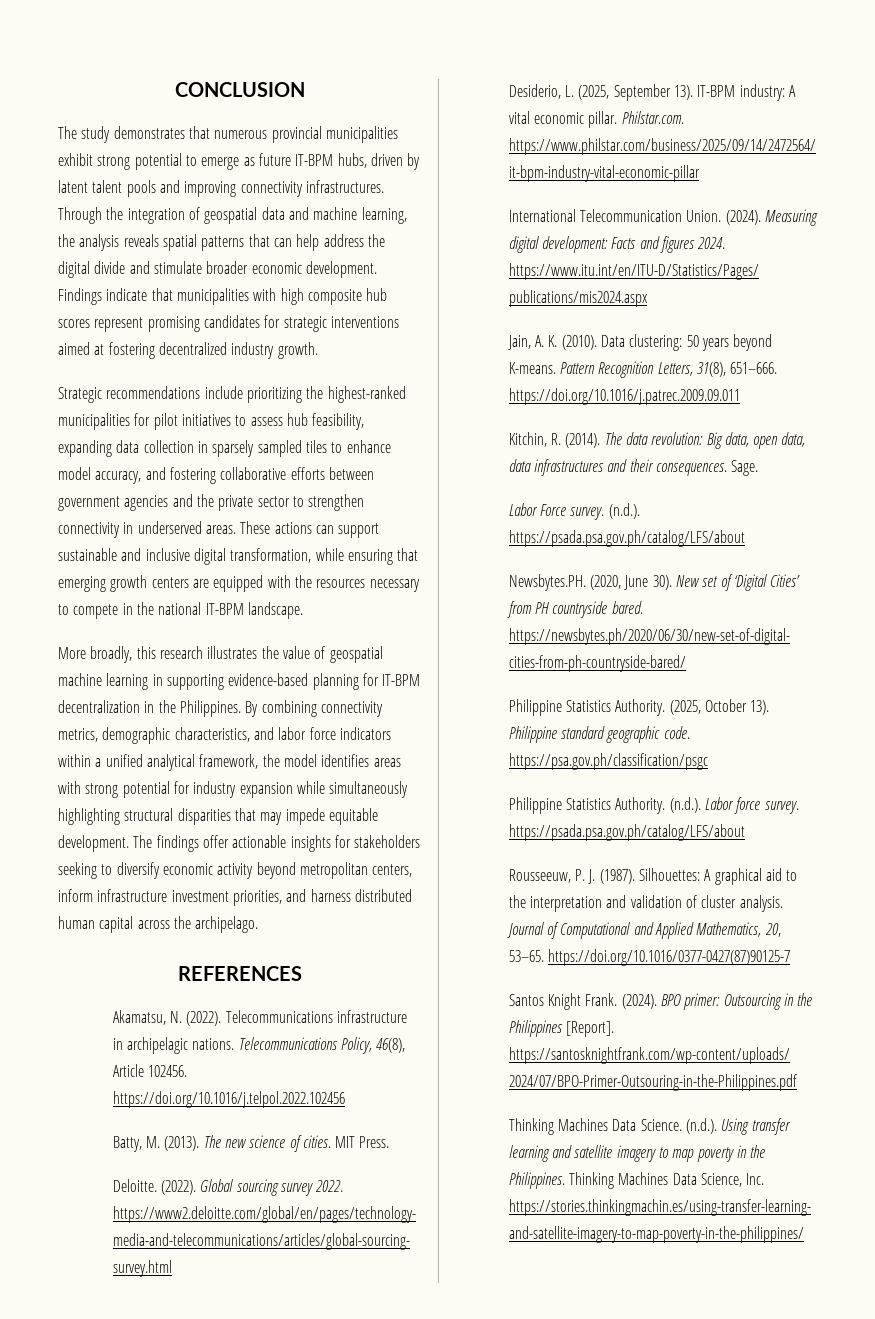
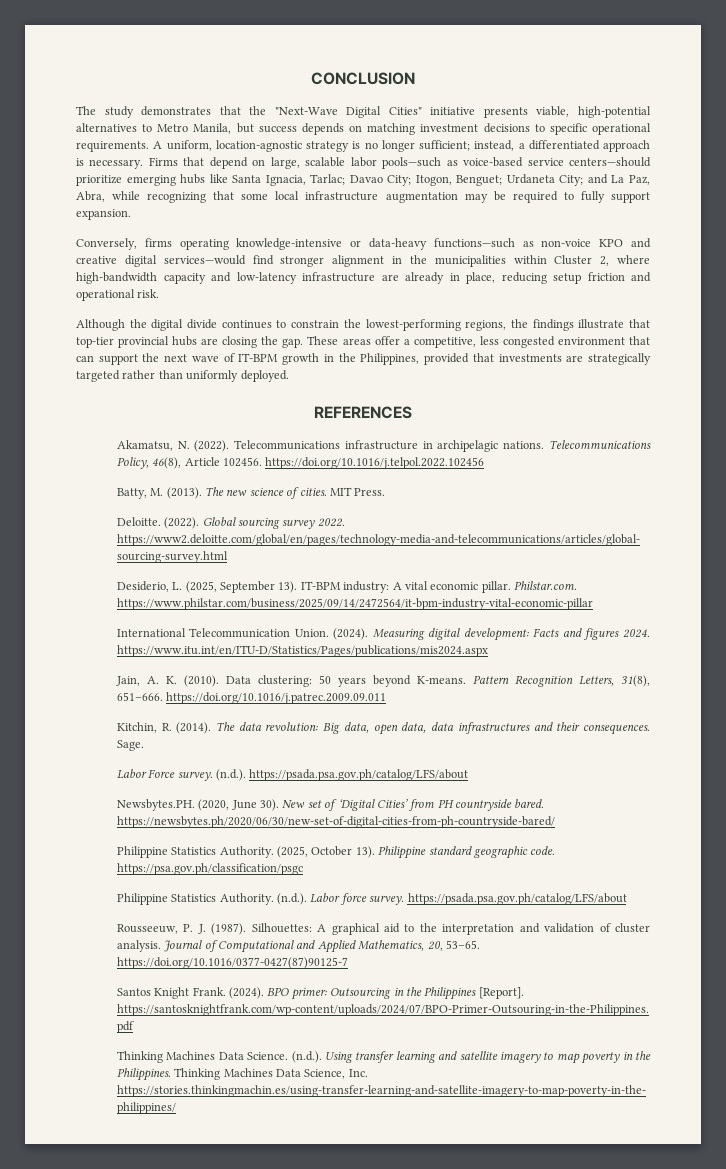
- The study demonstrates that numerous provincial municipalities exhibit strong potential to emerge as future IT-BPM hubs, driven by latent talent pools and improving connectivity infrastructures. Through the integration of geospatial data and machine learning, the analysis reveals spatial patterns that can help address the digital divide and stimulate broader economic development. Findings indicate that municipalities with high composite hub scores represent promising candidates for strategic interventions aimed at fostering decentralized industry growth.
- Strategic recommendations include prioritizing the highest-ranked municipalities for pilot initiatives to assess hub feasibility, expanding data collection in sparsely sampled tiles to enhance model accuracy, and fostering collaborative efforts between government agencies and the private sector to strengthen connectivity in underserved areas. These actions can support sustainable and inclusive digital transformation, while ensuring that emerging growth centers are equipped with the resources necessary to compete in the national IT-BPM landscape.
- More broadly, this research illustrates the value of geospatial machine learning in supporting evidence-based planning for IT-BPM decentralization in the Philippines. By combining connectivity metrics, demographic characteristics, and labor force indicators within a unified analytical framework, the model identifies areas with strong potential for industry expansion while simultaneously highlighting structural disparities that may impede equitable development. The findings offer actionable insights for stakeholders seeking to diversify economic activity beyond metropolitan centers, inform infrastructure investment priorities, and harness distributed human capital across the archipelago.
+ The study demonstrates that the "Next-Wave Digital Cities" initiative presents viable, high-potential alternatives to Metro Manila, but success depends on matching investment decisions to specific operational requirements. A uniform, location-agnostic strategy is no longer sufficient; instead, a differentiated approach is necessary. Firms that depend on large, scalable labor pools—such as voice-based service centers—should prioritize emerging hubs like Santa Ignacia, Tarlac; Davao City; Itogon, Benguet; Urdaneta City; and La Paz, Abra, while recognizing that some local infrastructure augmentation may be required to fully support expansion.
+ Conversely, firms operating knowledge-intensive or data-heavy functions—such as non-voice KPO and creative digital services—would find stronger alignment in the municipalities within Cluster 2, where high-bandwidth capacity and low-latency infrastructure are already in place, reducing setup friction and operational risk.
+ Although the digital divide continues to constrain the lowest-performing regions, the findings illustrate that top-tier provincial hubs are closing the gap. These areas offer a competitive, less congested environment that can support the next wave of IT-BPM growth in the Philippines, provided that investments are strategically targeted rather than uniformly deployed.

